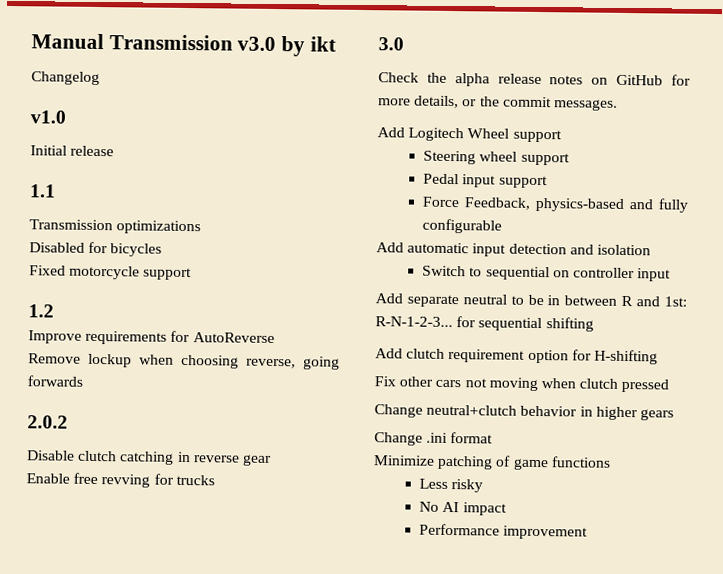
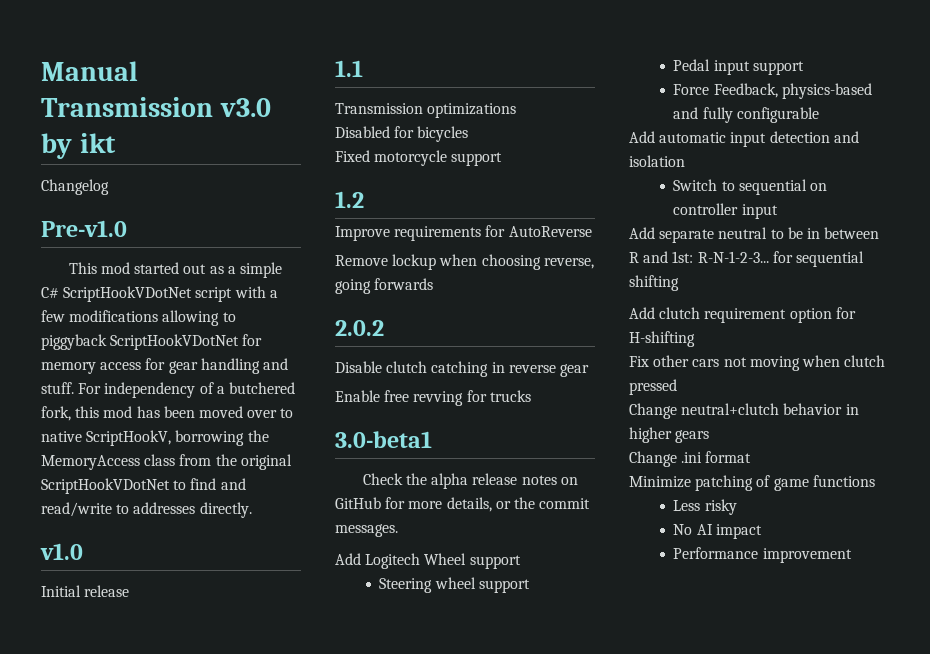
+ Pre-v1.0
+ This mod started out as a simple C# ScriptHookVDotNet script with a few modifications allowing to piggyback ScriptHookVDotNet for memory access for gear handling and stuff. For independency of a butchered fork, this mod has been moved over to native ScriptHookV, borrowing the MemoryAccess class from the original ScriptHookVDotNet to find and read/write to addresses directly.
- 3.0
+ 3.0-beta1

